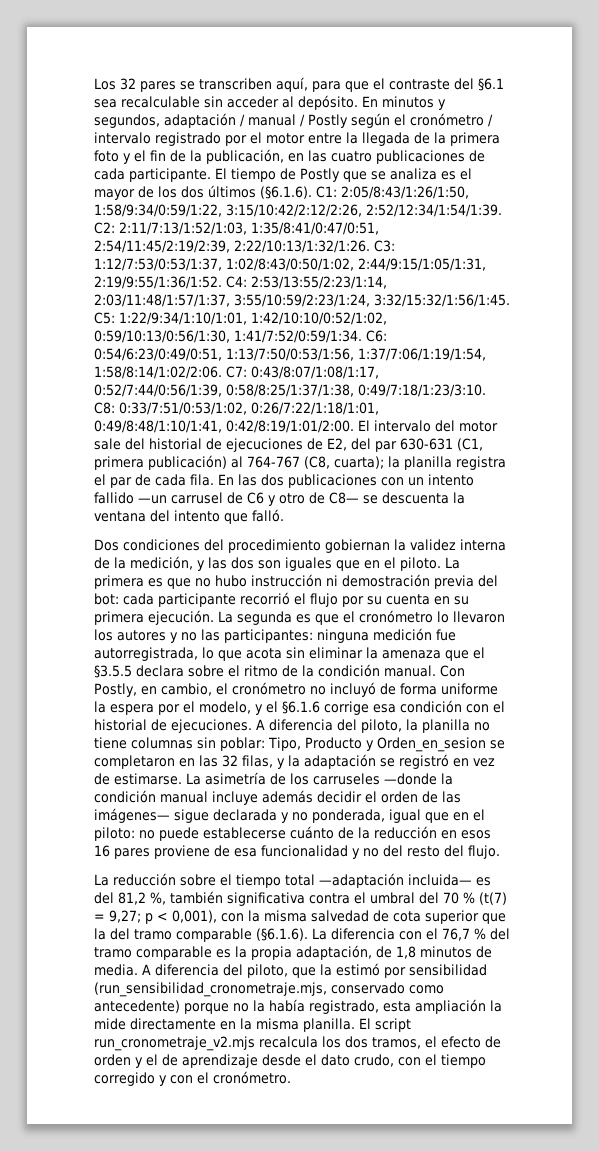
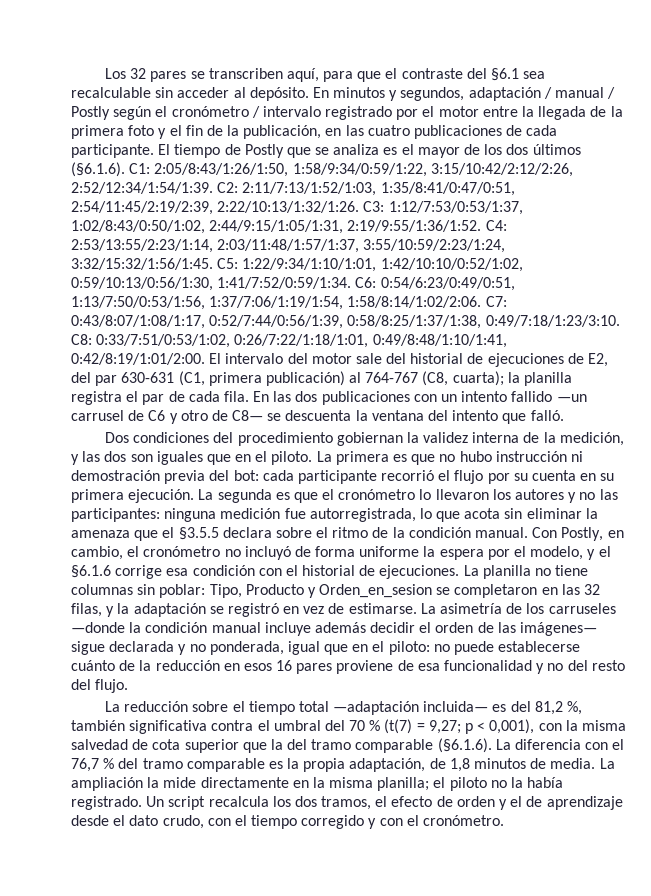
- A diferencia del piloto, la planilla no tiene columnas sin poblar: Tipo, Producto y Orden_en_sesion se completaron en las 32 filas, y la adaptación se registró en vez de estimarse.
+ La planilla no tiene columnas sin poblar: Tipo, Producto y Orden_en_sesion se completaron en las 32 filas, y la adaptación se registró en vez de estimarse.
- A diferencia del piloto, que la estimó por sensibilidad (run_sensibilidad_cronometraje.mjs, conservado como antecedente) porque no la había registrado, esta ampliación la mide directamente en la misma planilla. El script run_cronometraje_v2.mjs recalcula los dos tramos, el efecto de orden y el de aprendizaje desde el dato crudo, con el tiempo corregido y con el cronómetro.
+ La ampliación la mide directamente en la misma planilla; el piloto no la había registrado. Un script recalcula los dos tramos, el efecto de orden y el de aprendizaje desde el dato crudo, con el tiempo corregido y con el cronómetro.

